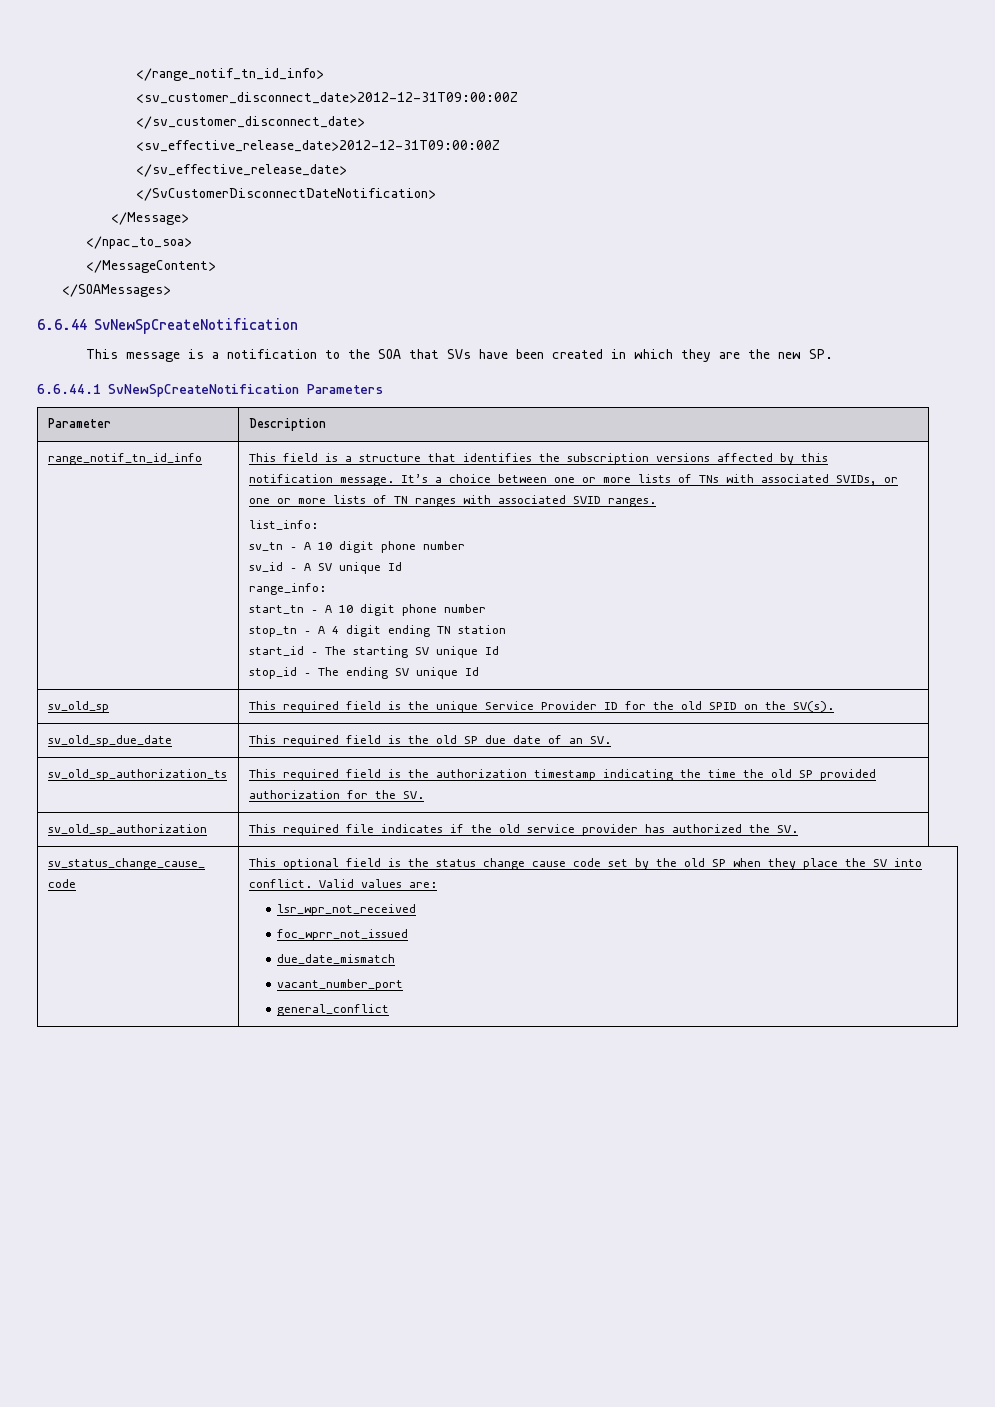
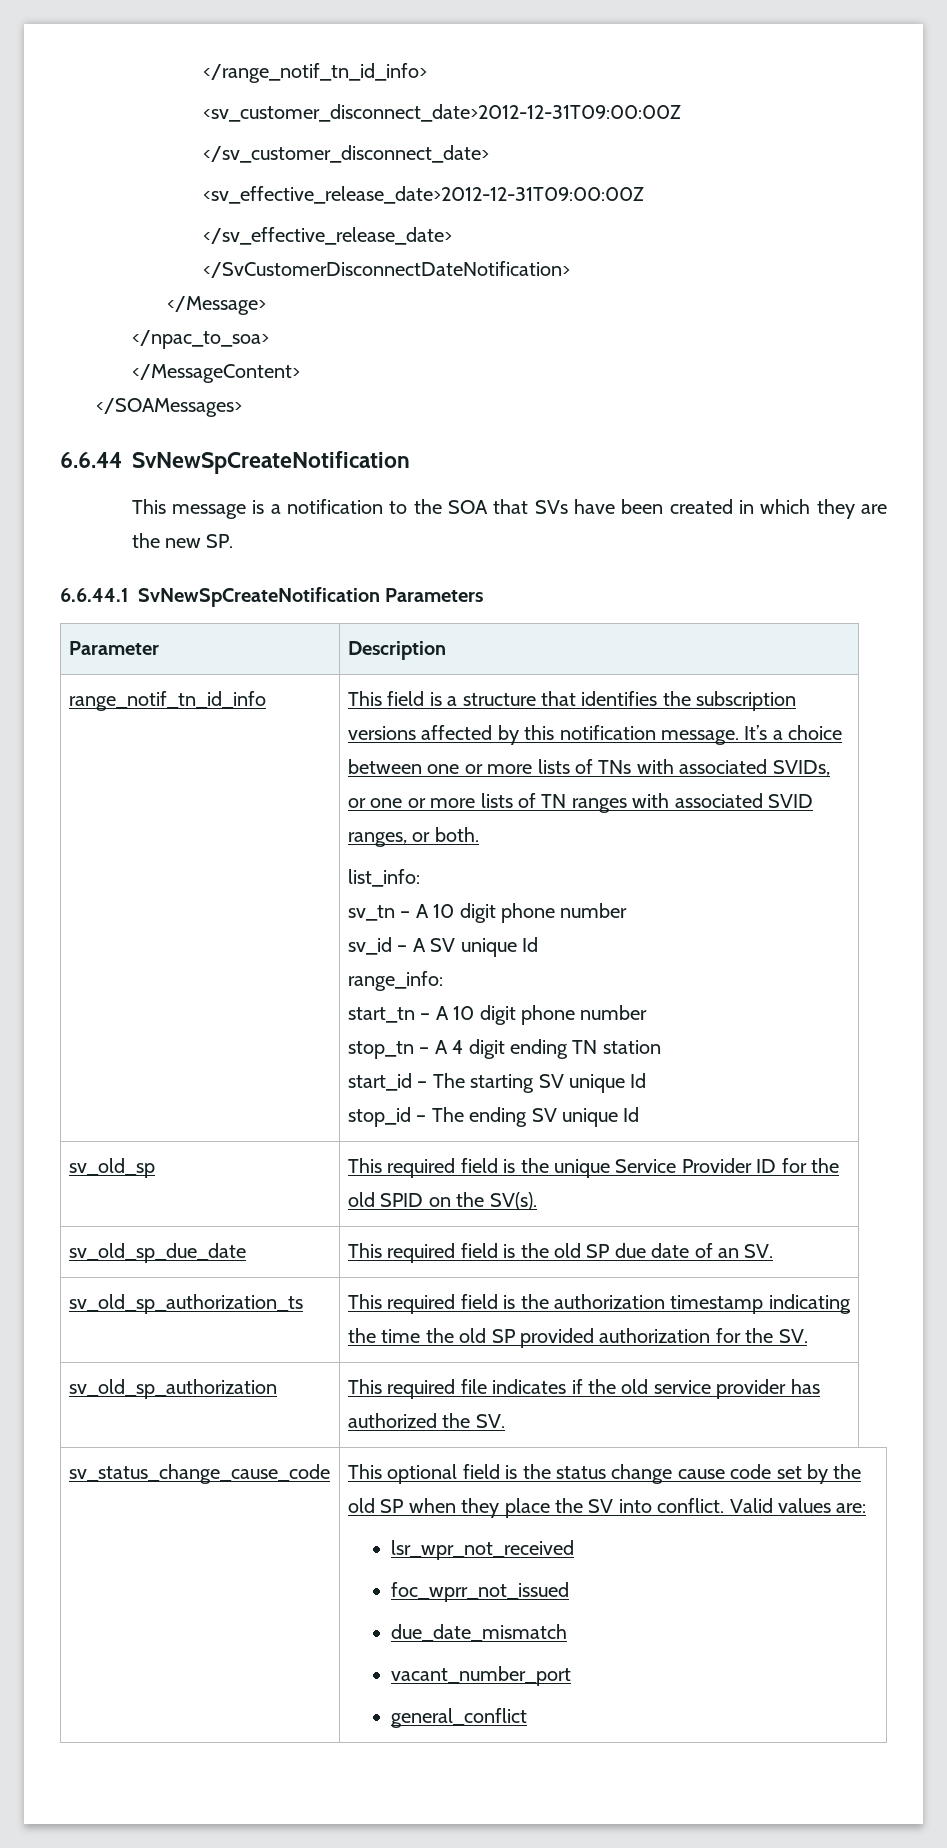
- It’s a choice between one or more lists of TNs with associated SVIDs, or one or more lists of TN ranges with associated SVID ranges.
+ It’s a choice between one or more lists of TNs with associated SVIDs, or one or more lists of TN ranges with associated SVID ranges, or both.

